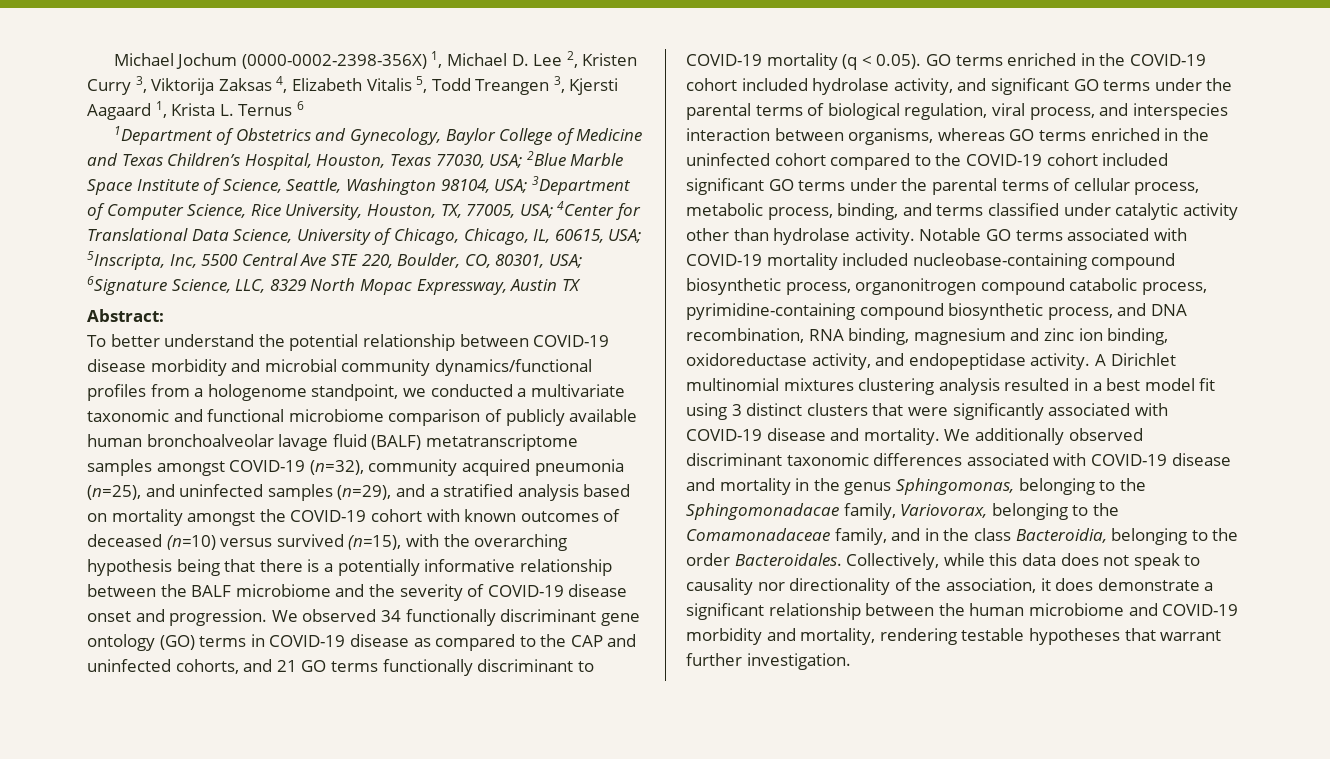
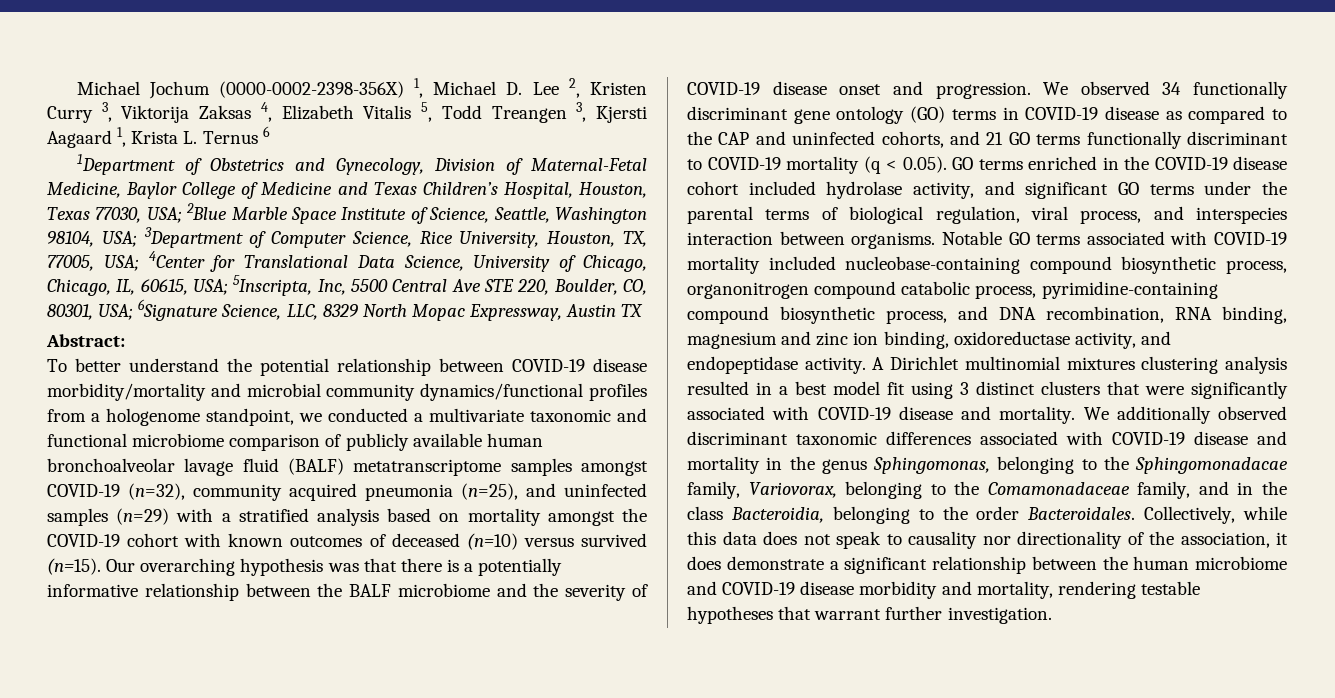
- 1Department of Obstetrics and Gynecology, Baylor College of Medicine and Texas Children’s Hospital, Houston, Texas 77030, USA;
+ 1Department of Obstetrics and Gynecology, Division of Maternal-Fetal Medicine, Baylor College of Medicine and Texas Children’s Hospital, Houston, Texas 77030, USA;
- To better understand the potential relationship between COVID-19 disease morbidity and microbial community dynamics/functional profiles from a hologenome standpoint, we conducted a multivariate taxonomic and functional microbiome comparison of publicly available human bronchoalveolar lavage fluid (BALF) metatranscriptome samples amongst COVID-19 (n=32), community acquired pneumonia (n=25), and uninfected samples (n=29), and a stratified analysis based on mortality amongst the COVID-19 cohort with known outcomes of deceased (n=10) versus survived (n=15), with the overarching hypothesis being that there is a potentially informative relationship between the BALF microbiome and the severity of COVID-19 disease onset and progression.
+ To better understand the potential relationship between COVID-19 disease morbidity/mortality and microbial community dynamics/functional profiles from a hologenome standpoint, we conducted a multivariate taxonomic and functional microbiome comparison of publicly available human bronchoalveolar lavage fluid (BALF) metatranscriptome samples amongst COVID-19 (n=32), community acquired pneumonia (n=25), and uninfected samples (n=29) with a stratified analysis based on mortality amongst the COVID-19 cohort with known outcomes of deceased (n=10) versus survived (n=15). Our overarching hypothesis was that there is a potentially informative relationship between the BALF microbiome and the severity of COVID-19 disease onset and progression.
- We observed 34 functionally discriminant gene ontology (GO) terms in COVID-19 disease as compared to the CAP and uninfected cohorts, and 21 GO terms functionally discriminant to COVID-19 mortality (q < 0.05). GO terms enriched in the COVID-19 cohort included hydrolase activity, and significant GO terms under the parental terms of biological regulation, viral process, and interspecies interaction between organisms, whereas GO terms enriched in the uninfected cohort compared to the COVID-19 cohort included significant GO terms under the parental terms of cellular process, metabolic process, binding, and terms classified under catalytic activity other than hydrolase activity.
+ We observed 34 functionally discriminant gene ontology (GO) terms in COVID-19 disease as compared to the CAP and uninfected cohorts, and 21 GO terms functionally discriminant to COVID-19 mortality (q < 0.05). GO terms enriched in the COVID-19 disease cohort included hydrolase activity, and significant GO terms under the parental terms of biological regulation, viral process, and interspecies interaction between organisms.
- Collectively, while this data does not speak to causality nor directionality of the association, it does demonstrate a significant relationship between the human microbiome and COVID-19 morbidity and mortality, rendering testable hypotheses that warrant further investigation.
+ Collectively, while this data does not speak to causality nor directionality of the association, it does demonstrate a significant relationship between the human microbiome and COVID-19 disease morbidity and mortality, rendering testable hypotheses that warrant further investigation.

